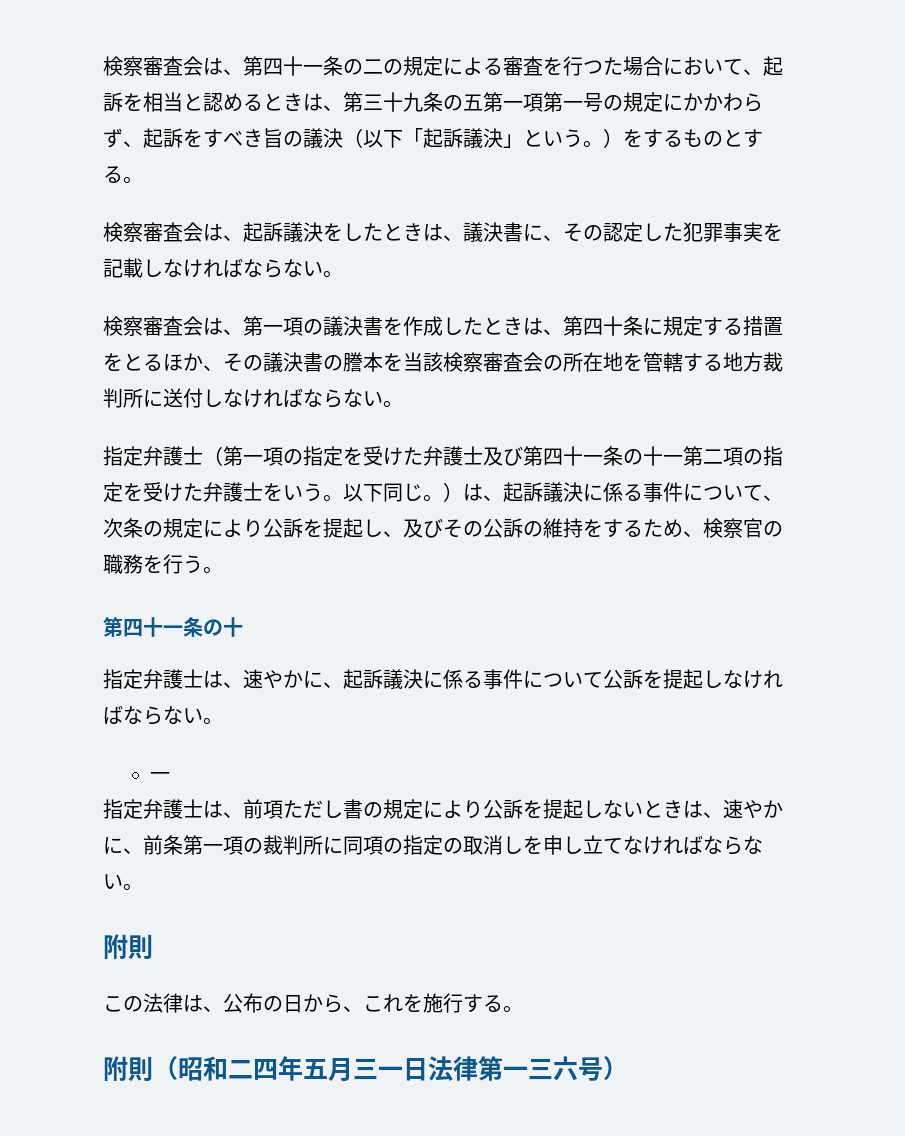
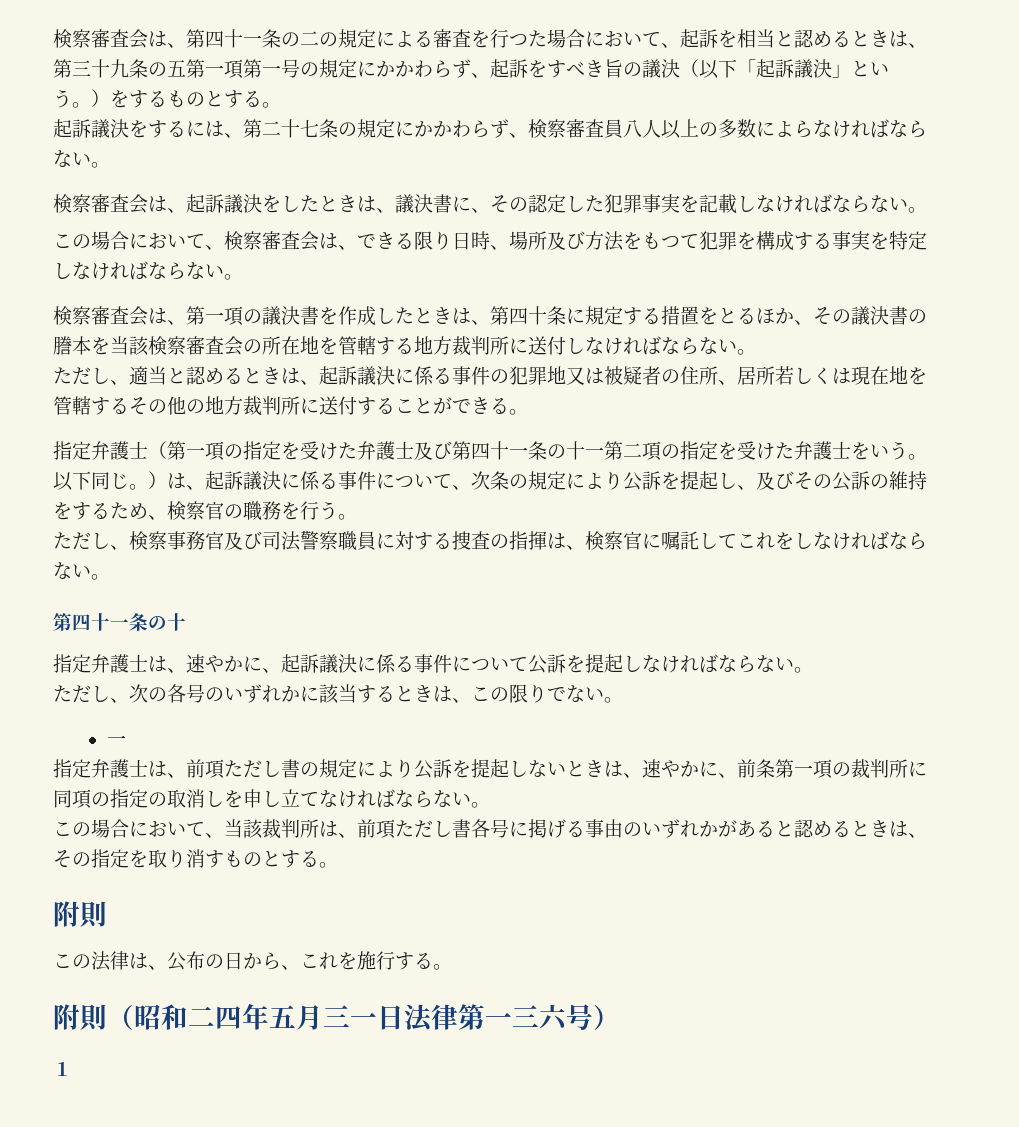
+ 起訴議決をするには、第二十七条の規定にかかわらず、検察審査員八人以上の多数によらなければならない。
+ この場合において、検察審査会は、できる限り日時、場所及び方法をもつて犯罪を構成する事実を特定しなければならない。
+ ただし、適当と認めるときは、起訴議決に係る事件の犯罪地又は被疑者の住所、居所若しくは現在地を管轄するその他の地方裁判所に送付することができる。
+ ただし、検察事務官及び司法警察職員に対する捜査の指揮は、検察官に嘱託してこれをしなければならない。
+ ただし、次の各号のいずれかに該当するときは、この限りでない。
+ この場合において、当該裁判所は、前項ただし書各号に掲げる事由のいずれかがあると認めるときは、その指定を取り消すものとする。
+ １

